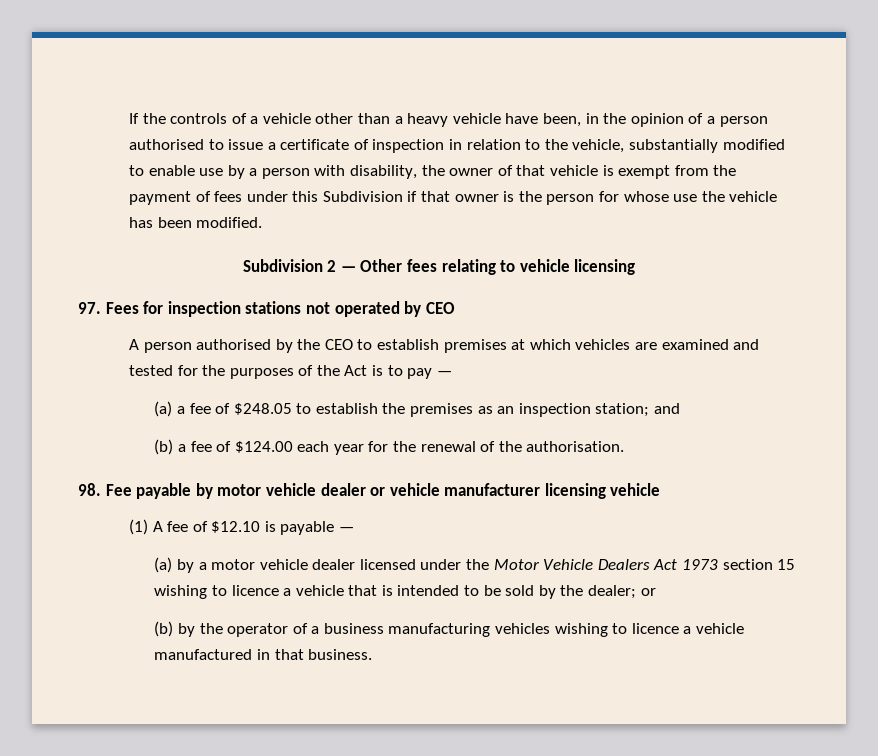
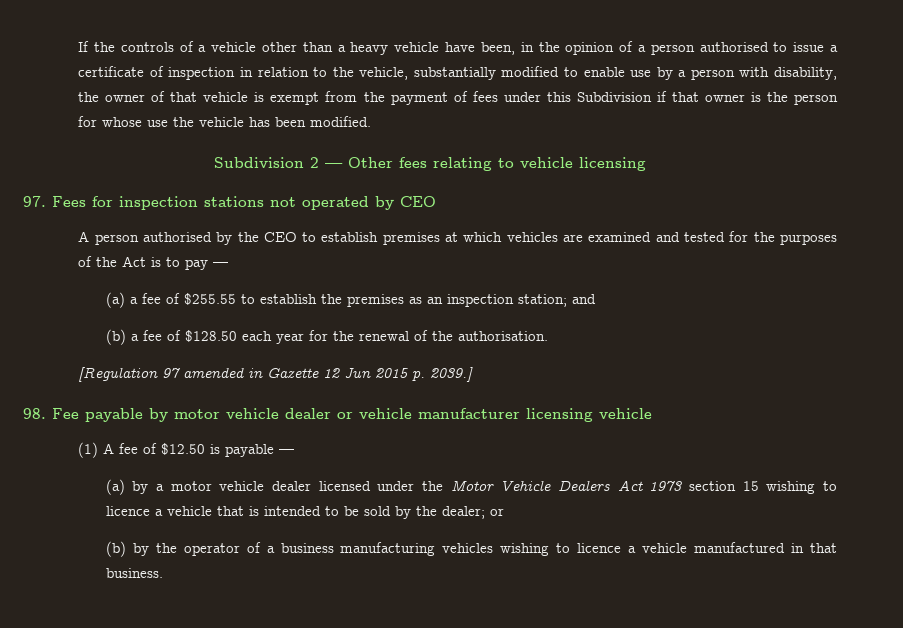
- (a) a fee of $248.05 to establish the premises as an inspection station; and
+ (a) a fee of $255.55 to establish the premises as an inspection station; and
- (b) a fee of $124.00 each year for the renewal of the authorisation.
+ (b) a fee of $128.50 each year for the renewal of the authorisation.
+ [Regulation 97 amended in Gazette 12 Jun 2015 p. 2039.]
- (1) A fee of $12.10 is payable —
+ (1) A fee of $12.50 is payable —

